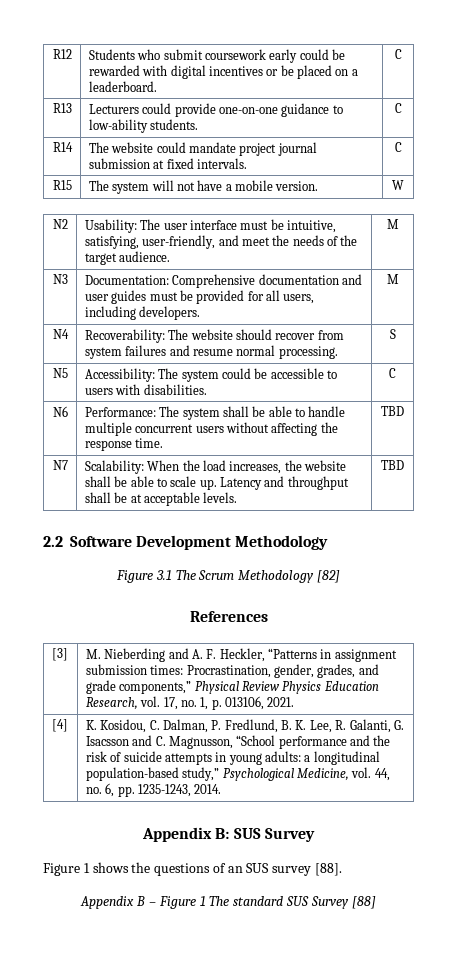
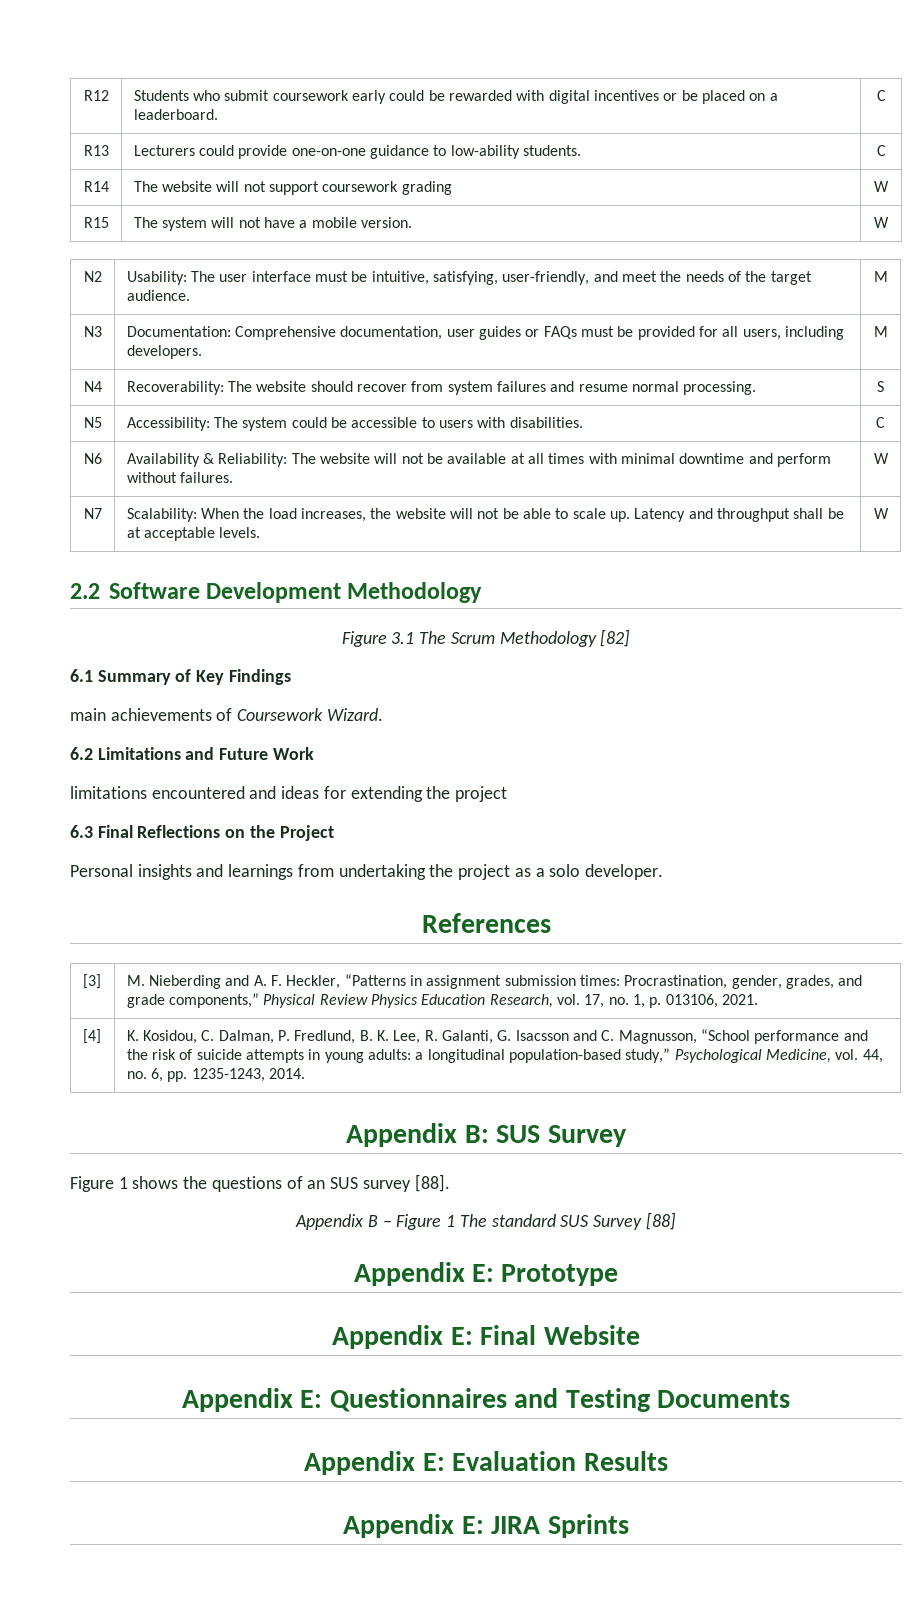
- R14 | The website could mandate project journal submission at fixed intervals. | C
+ R14 | The website will not support coursework grading | W
- N3 | Documentation: Comprehensive documentation and user guides must be provided for all users, including developers. | M
+ N3 | Documentation: Comprehensive documentation, user guides or FAQs must be provided for all users, including developers. | M
- N6 | Performance: The system shall be able to handle multiple concurrent users without affecting the response time. | TBD
+ N6 | Availability & Reliability: The website will not be available at all times with minimal downtime and perform without failures. | W
- N7 | Scalability: When the load increases, the website shall be able to scale up. Latency and throughput shall be at acceptable levels. | TBD
+ N7 | Scalability: When the load increases, the website will not be able to scale up. Latency and throughput shall be at acceptable levels. | W
+ 6.1 Summary of Key Findings
+ main achievements of Coursework Wizard.
+ 6.2 Limitations and Future Work
+ limitations encountered and ideas for extending the project
+ 6.3 Final Reflections on the Project
+ Personal insights and learnings from undertaking the project as a solo developer.
+ Appendix E: Prototype
+ Appendix E: Final Website
+ Appendix E: Questionnaires and Testing Documents
+ Appendix E: Evaluation Results
+ Appendix E: JIRA Sprints

